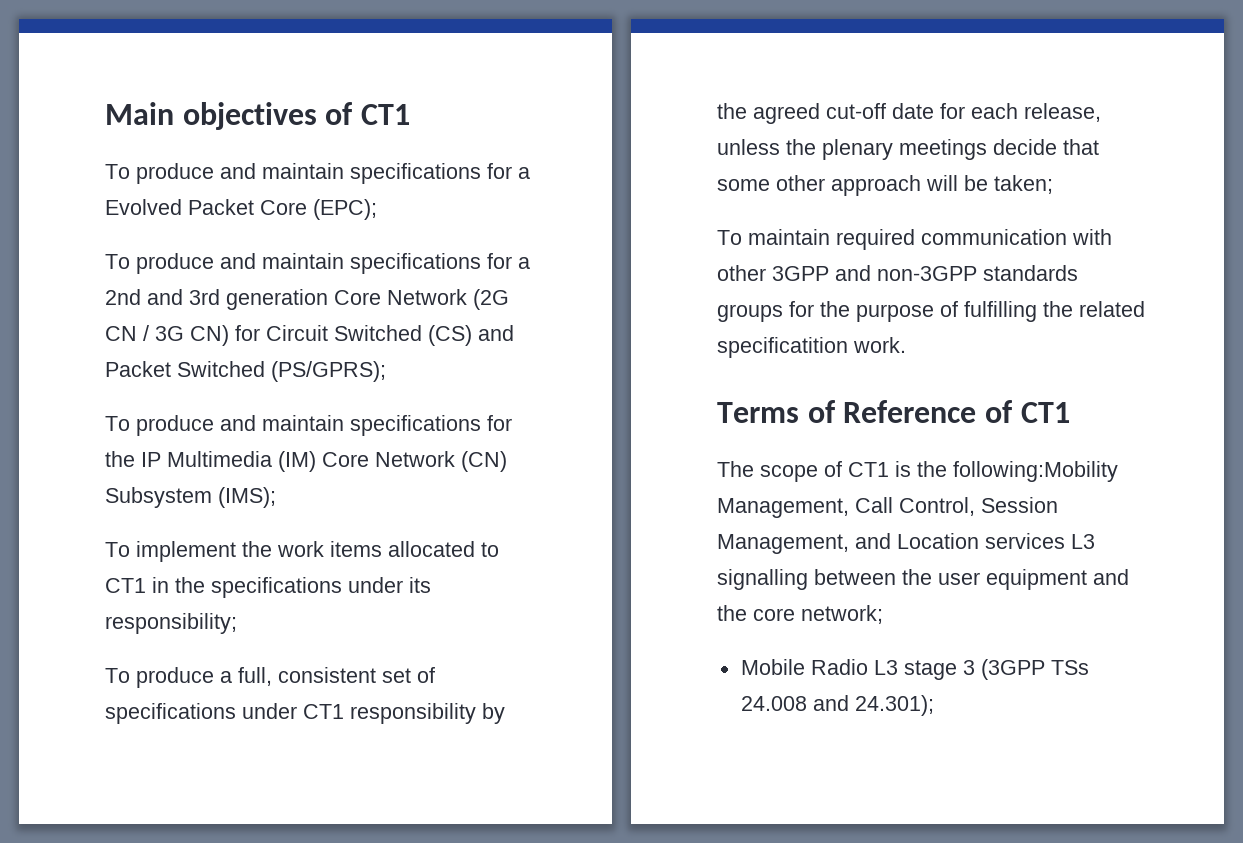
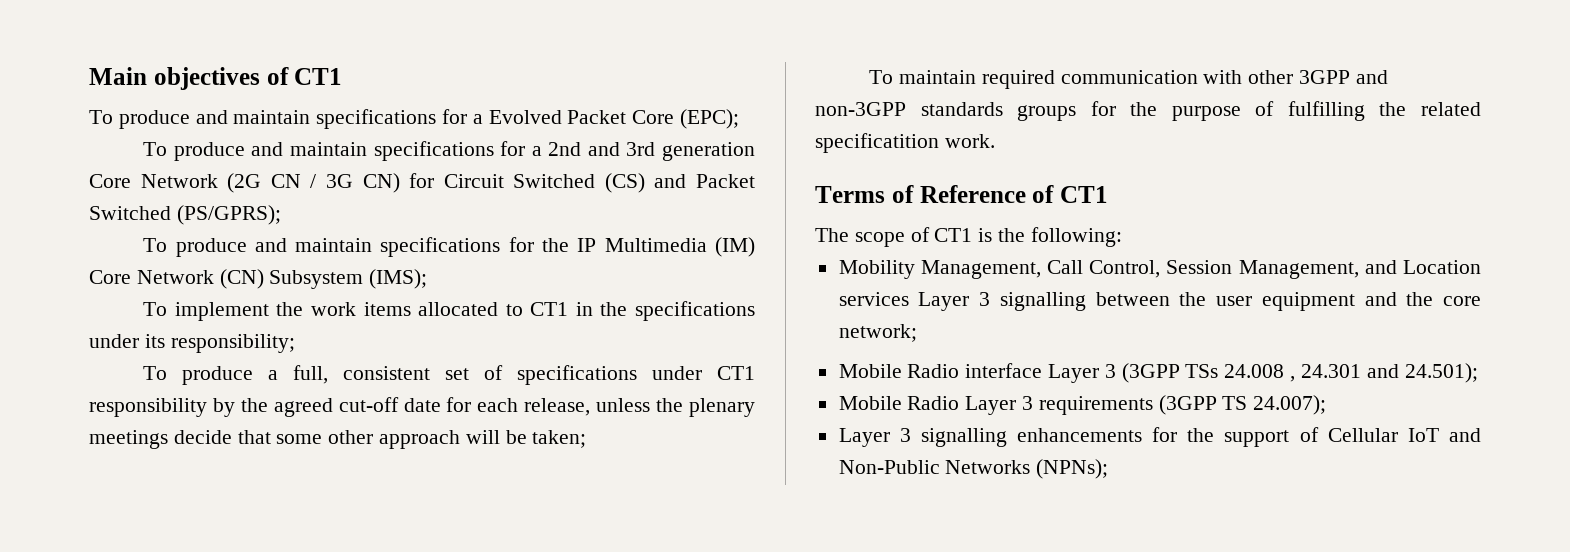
- The scope of CT1 is the following:Mobility Management, Call Control, Session Management, and Location services L3 signalling between the user equipment and the core network;
+ The scope of CT1 is the following:
+ Mobility Management, Call Control, Session Management, and Location services Layer 3 signalling between the user equipment and the core network;
- Mobile Radio L3 stage 3 (3GPP TSs 24.008 and 24.301);
+ Mobile Radio interface Layer 3 (3GPP TSs 24.008 , 24.301 and 24.501);
+ Mobile Radio Layer 3 requirements (3GPP TS 24.007);
+ Layer 3 signalling enhancements for the support of Cellular IoT and Non-Public Networks (NPNs);

